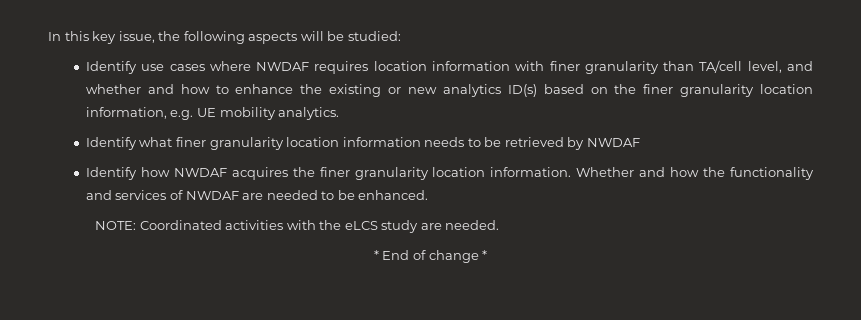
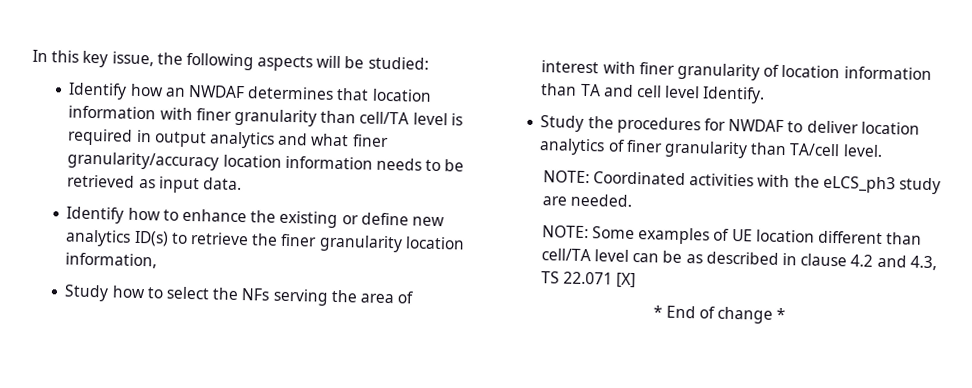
- Identify use cases where NWDAF requires location information with finer granularity than TA/cell level, and whether and how to enhance the existing or new analytics ID(s) based on the finer granularity location information, e.g. UE mobility analytics.
- Identify what finer granularity location information needs to be retrieved by NWDAF
- Identify how NWDAF acquires the finer granularity location information. Whether and how the functionality and services of NWDAF are needed to be enhanced.
+ Identify how an NWDAF determines that location information with finer granularity than cell/TA level is required in output analytics and what finer granularity/accuracy location information needs to be retrieved as input data.
+ Identify how to enhance the existing or define new analytics ID(s) to retrieve the finer granularity location information,
+ Study how to select the NFs serving the area of interest with finer granularity of location information than TA and cell level Identify.
+ Study the procedures for NWDAF to deliver location analytics of finer granularity than TA/cell level.
- NOTE: Coordinated activities with the eLCS study are needed.
+ NOTE: Coordinated activities with the eLCS_ph3 study are needed.
+ NOTE: Some examples of UE location different than cell/TA level can be as described in clause 4.2 and 4.3, TS 22.071 [X]

